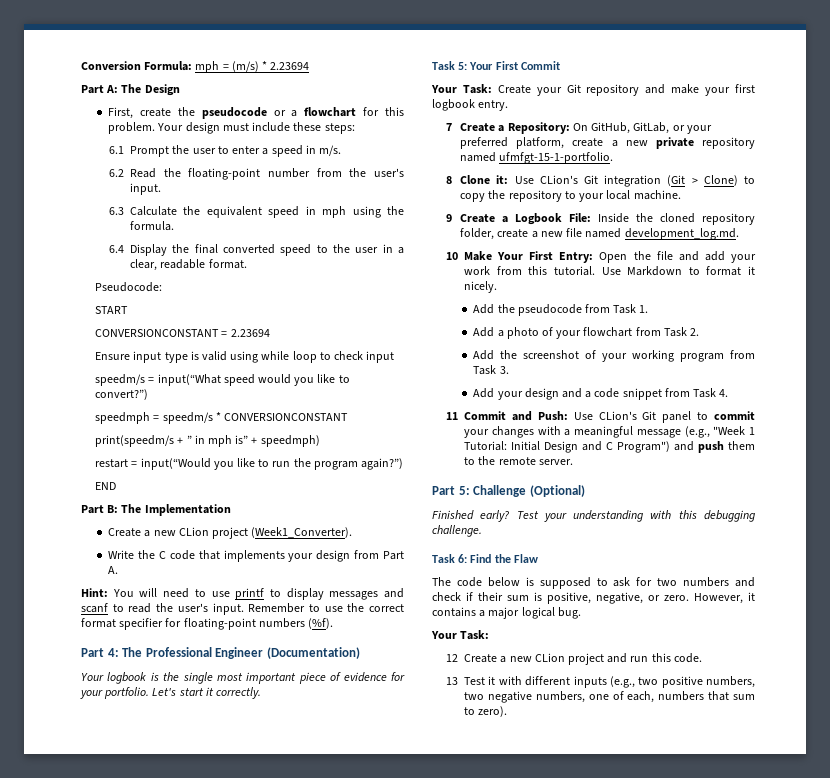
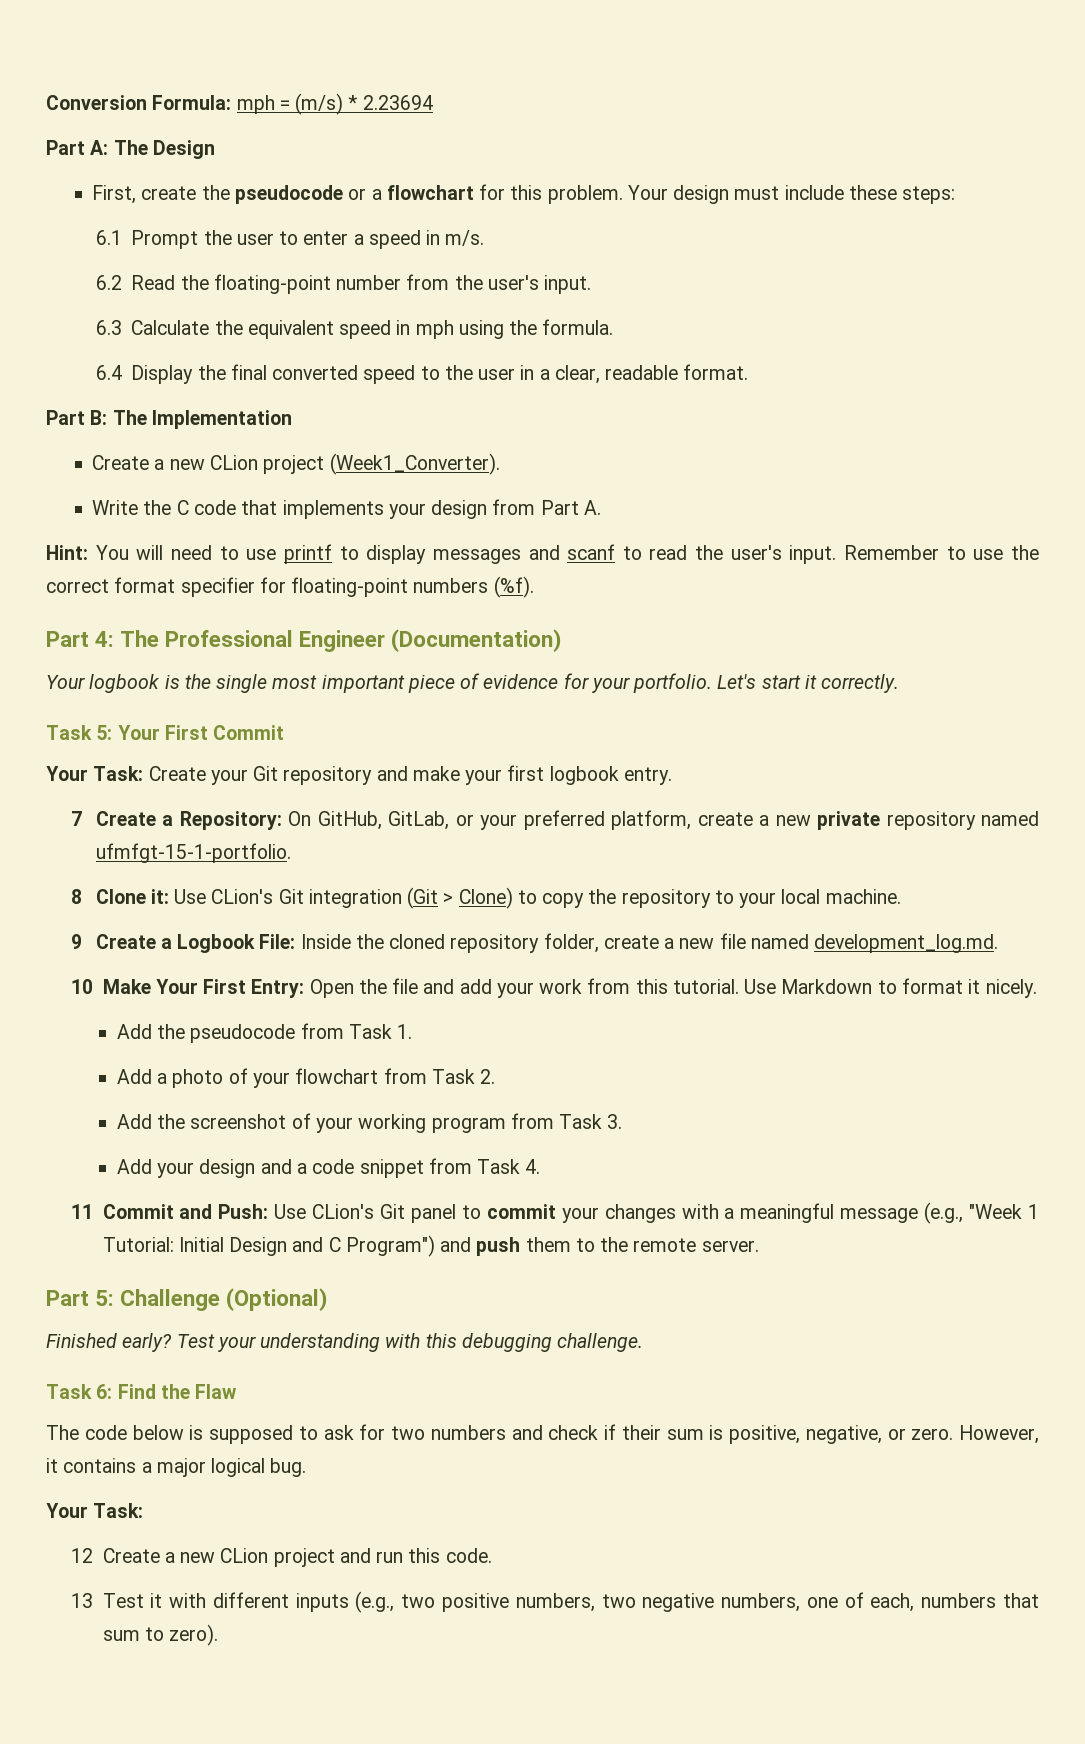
- Pseudocode:
- START
- CONVERSIONCONSTANT = 2.23694
- Ensure input type is valid using while loop to check input
- speedm/s = input(“What speed would you like to convert?”)
- speedmph = speedm/s * CONVERSIONCONSTANT
- print(speedm/s + ” in mph is” + speedmph)
- restart = input(“Would you like to run the program again?”)
- END

